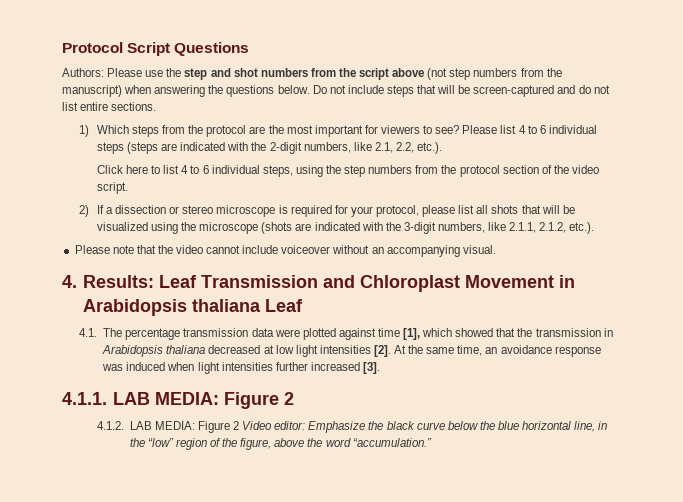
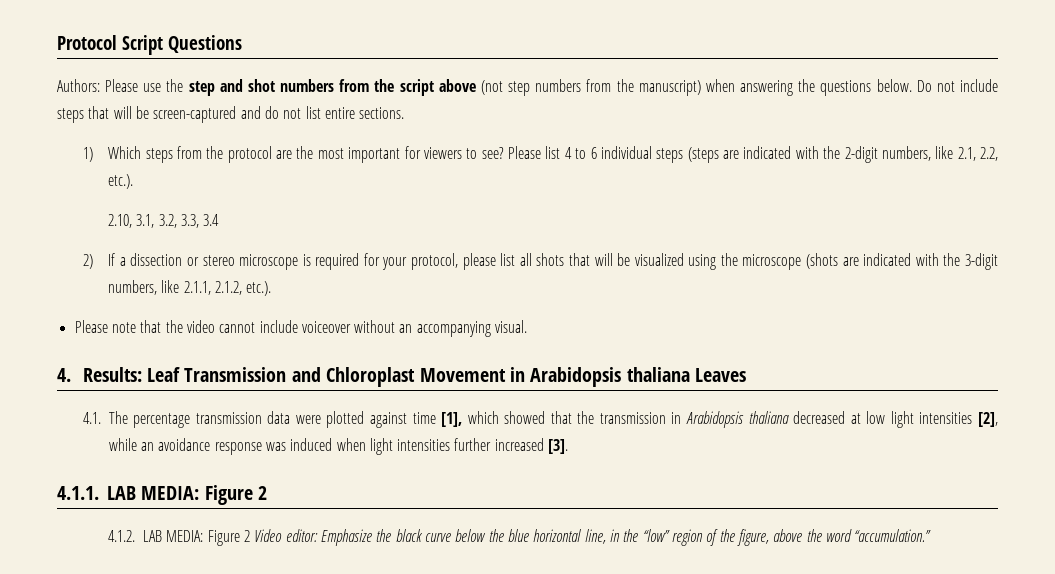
- Click here to list 4 to 6 individual steps, using the step numbers from the protocol section of the video script.
+ 2.10, 3.1, 3.2, 3.3, 3.4
- 4. Results: Leaf Transmission and Chloroplast Movement in Arabidopsis thaliana Leaf
+ 4. Results: Leaf Transmission and Chloroplast Movement in Arabidopsis thaliana Leaves
- 4.1. The percentage transmission data were plotted against time [1], which showed that the transmission in Arabidopsis thaliana decreased at low light intensities [2]. At the same time, an avoidance response was induced when light intensities further increased [3].
+ 4.1. The percentage transmission data were plotted against time [1], which showed that the transmission in Arabidopsis thaliana decreased at low light intensities [2], while an avoidance response was induced when light intensities further increased [3].

